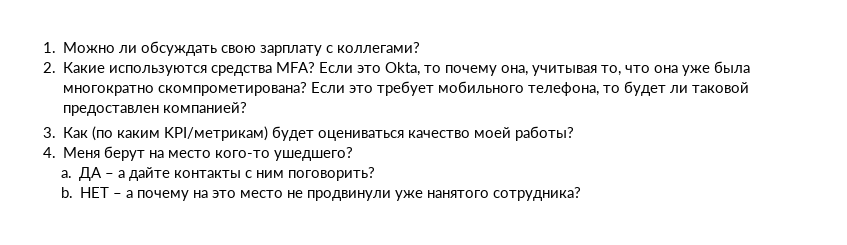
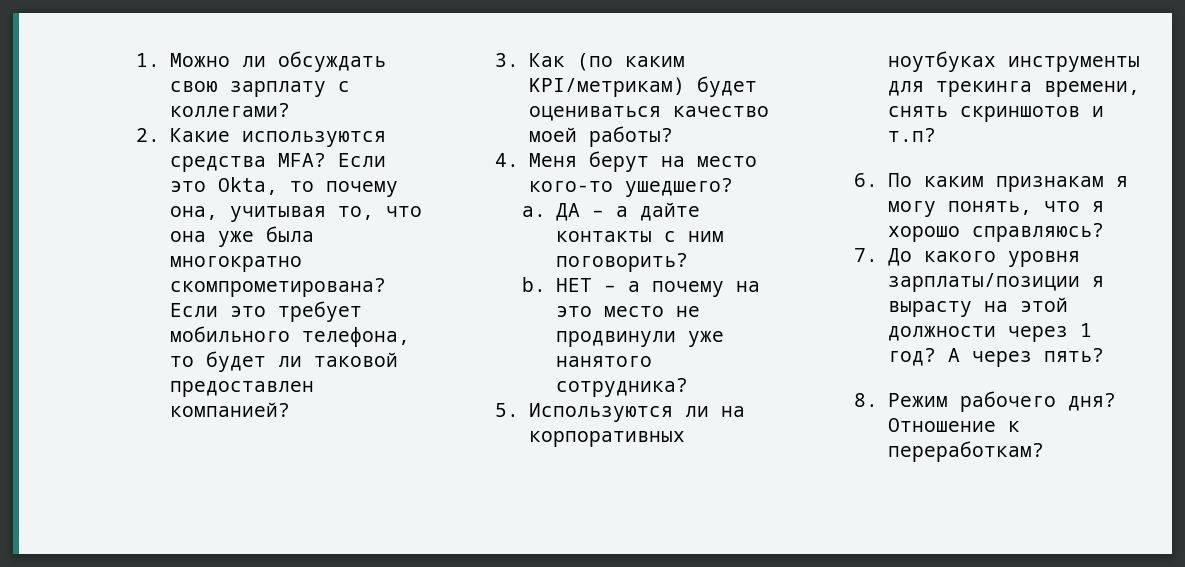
+ 5. Используются ли на корпоративных ноутбуках инструменты для трекинга времени, снять скриншотов и т.п?
+ 6. По каким признакам я могу понять, что я хорошо справляюсь?
+ 7. До какого уровня зарплаты/позиции я вырасту на этой должности через 1 год? А через пять?
+ 8. Режим рабочего дня? Отношение к переработкам?

